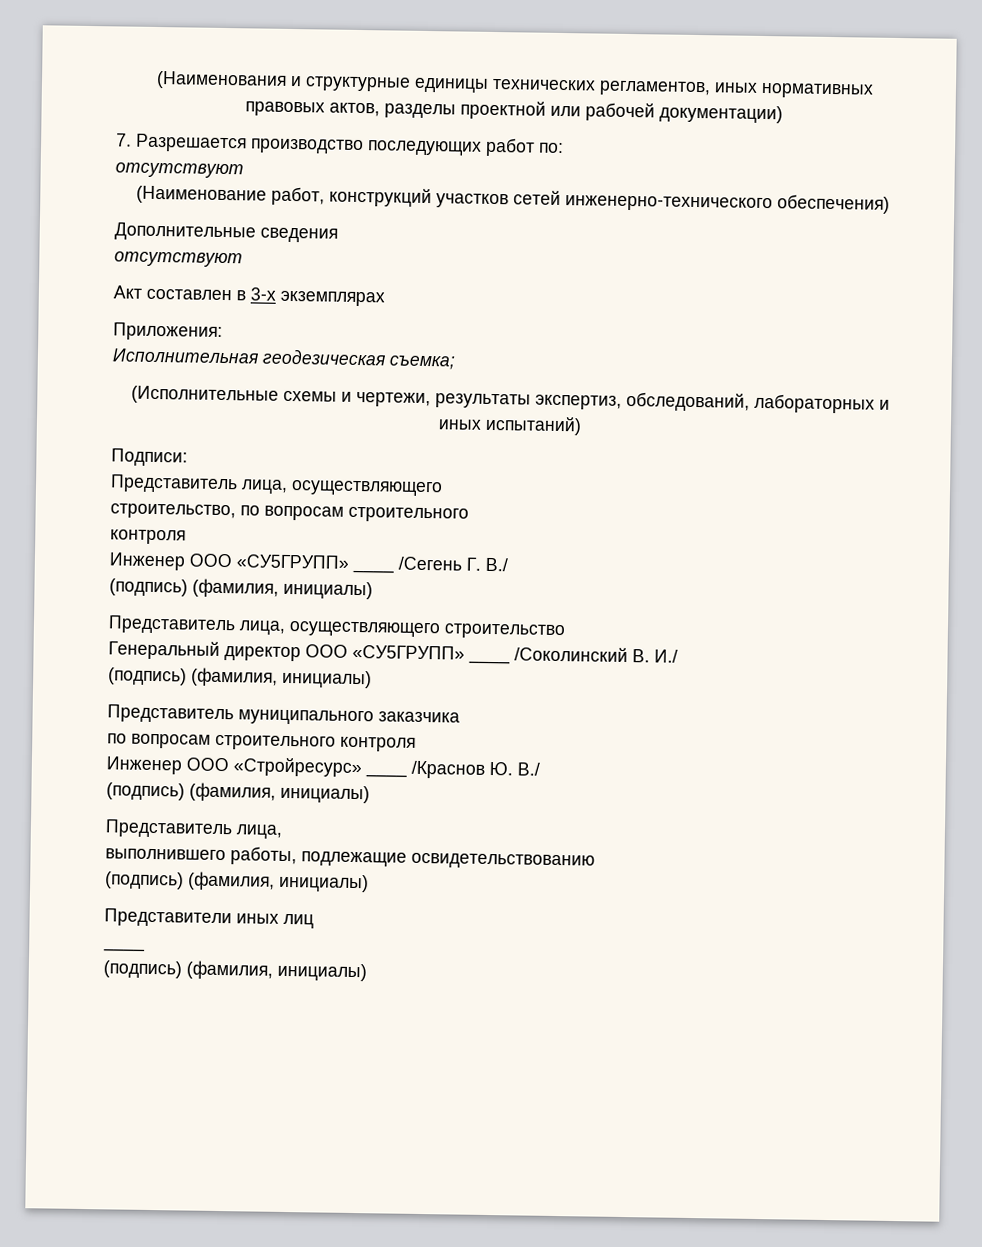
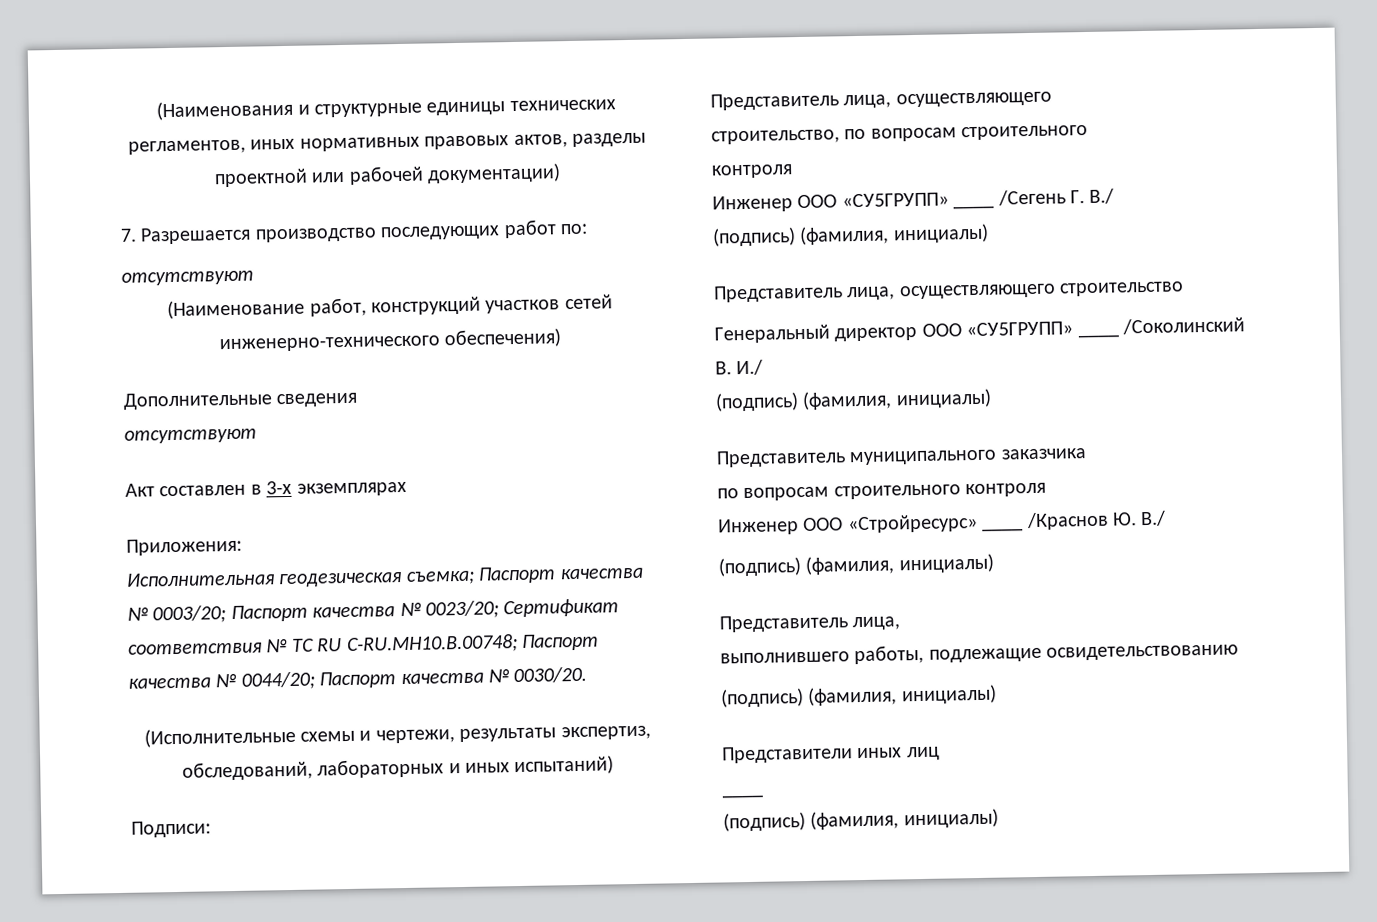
- Исполнительная геодезическая съемка;
+ Исполнительная геодезическая съемка; Паспорт качества № 0003/20; Паспорт качества № 0023/20; Сертификат соответствия № ТС RU C-RU.МН10.В.00748; Паспорт качества № 0044/20; Паспорт качества № 0030/20.

